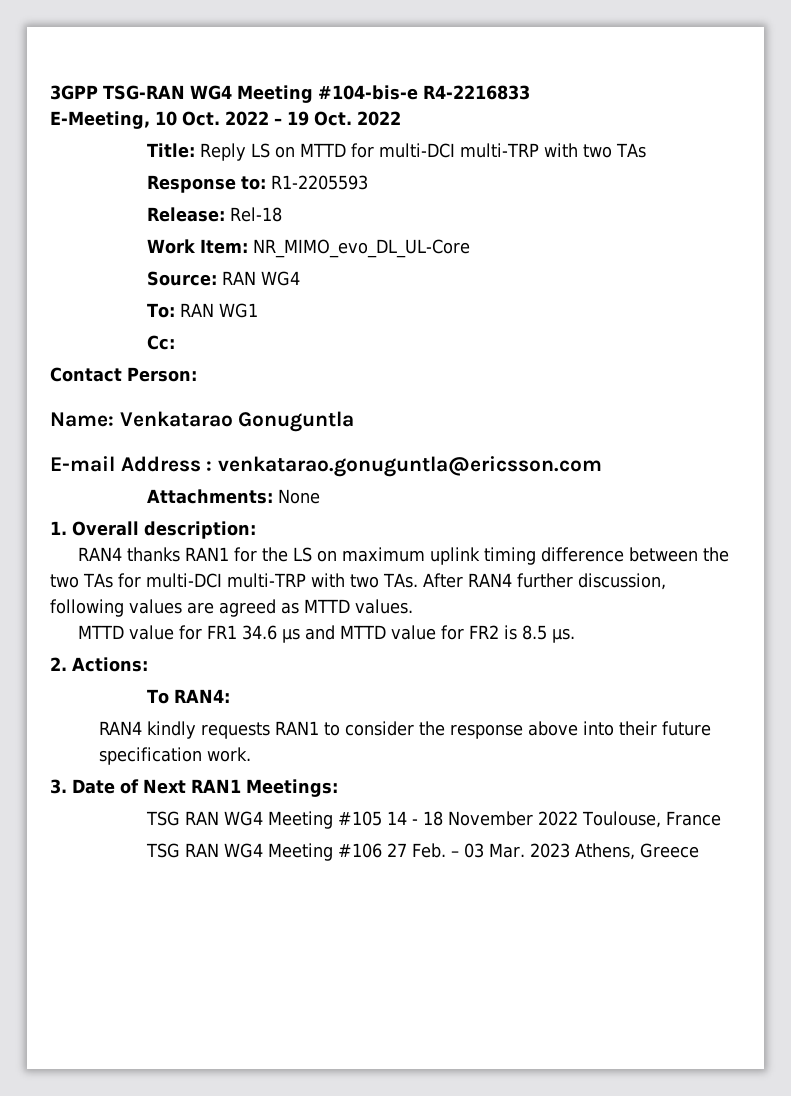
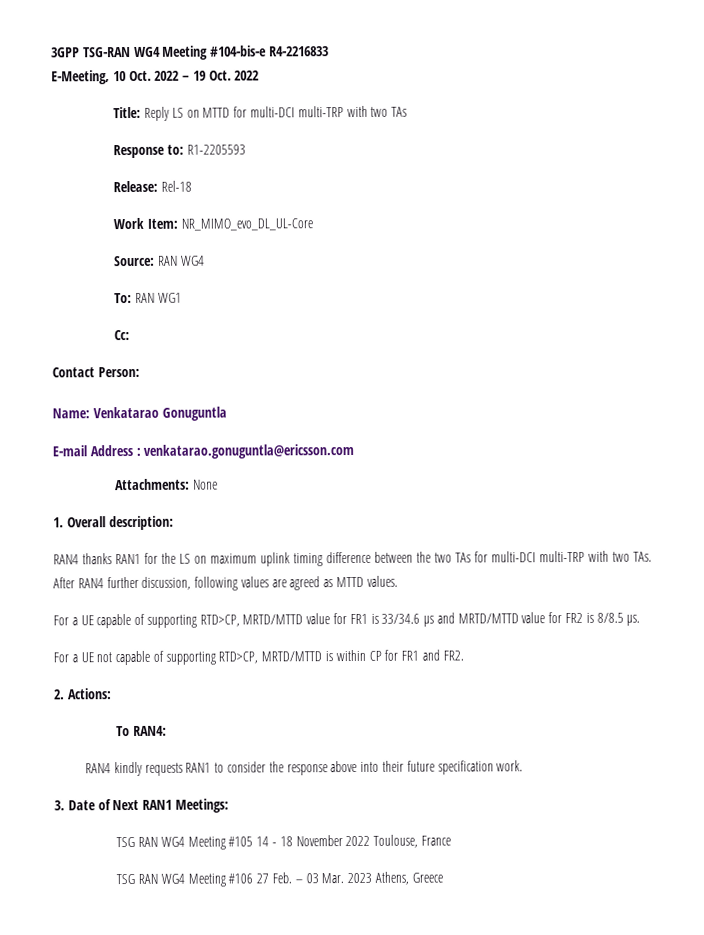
- MTTD value for FR1 34.6 µs and MTTD value for FR2 is 8.5 µs.
+ For a UE capable of supporting RTD>CP, MRTD/MTTD value for FR1 is 33/34.6 µs and MRTD/MTTD value for FR2 is 8/8.5 µs.
+ For a UE not capable of supporting RTD>CP, MRTD/MTTD is within CP for FR1 and FR2.

